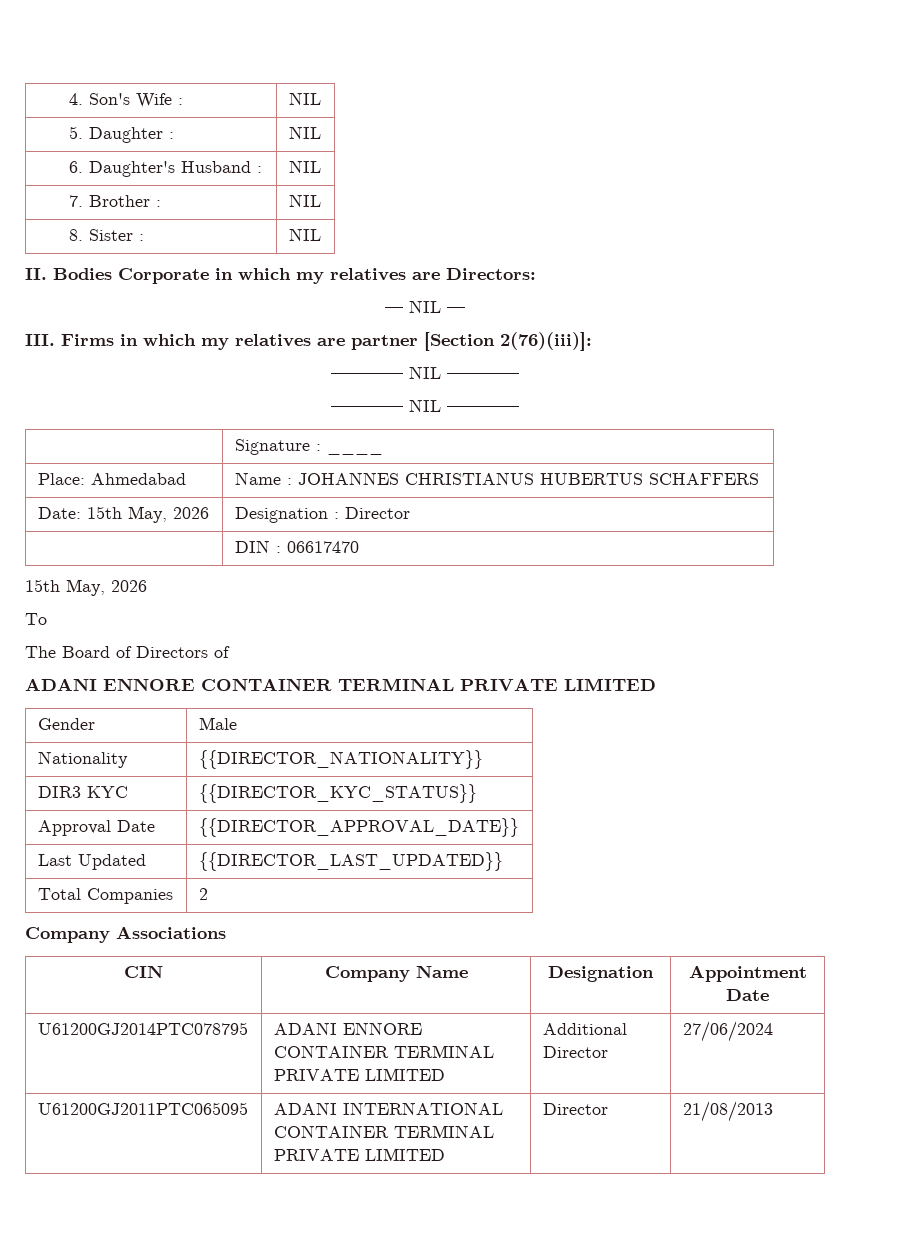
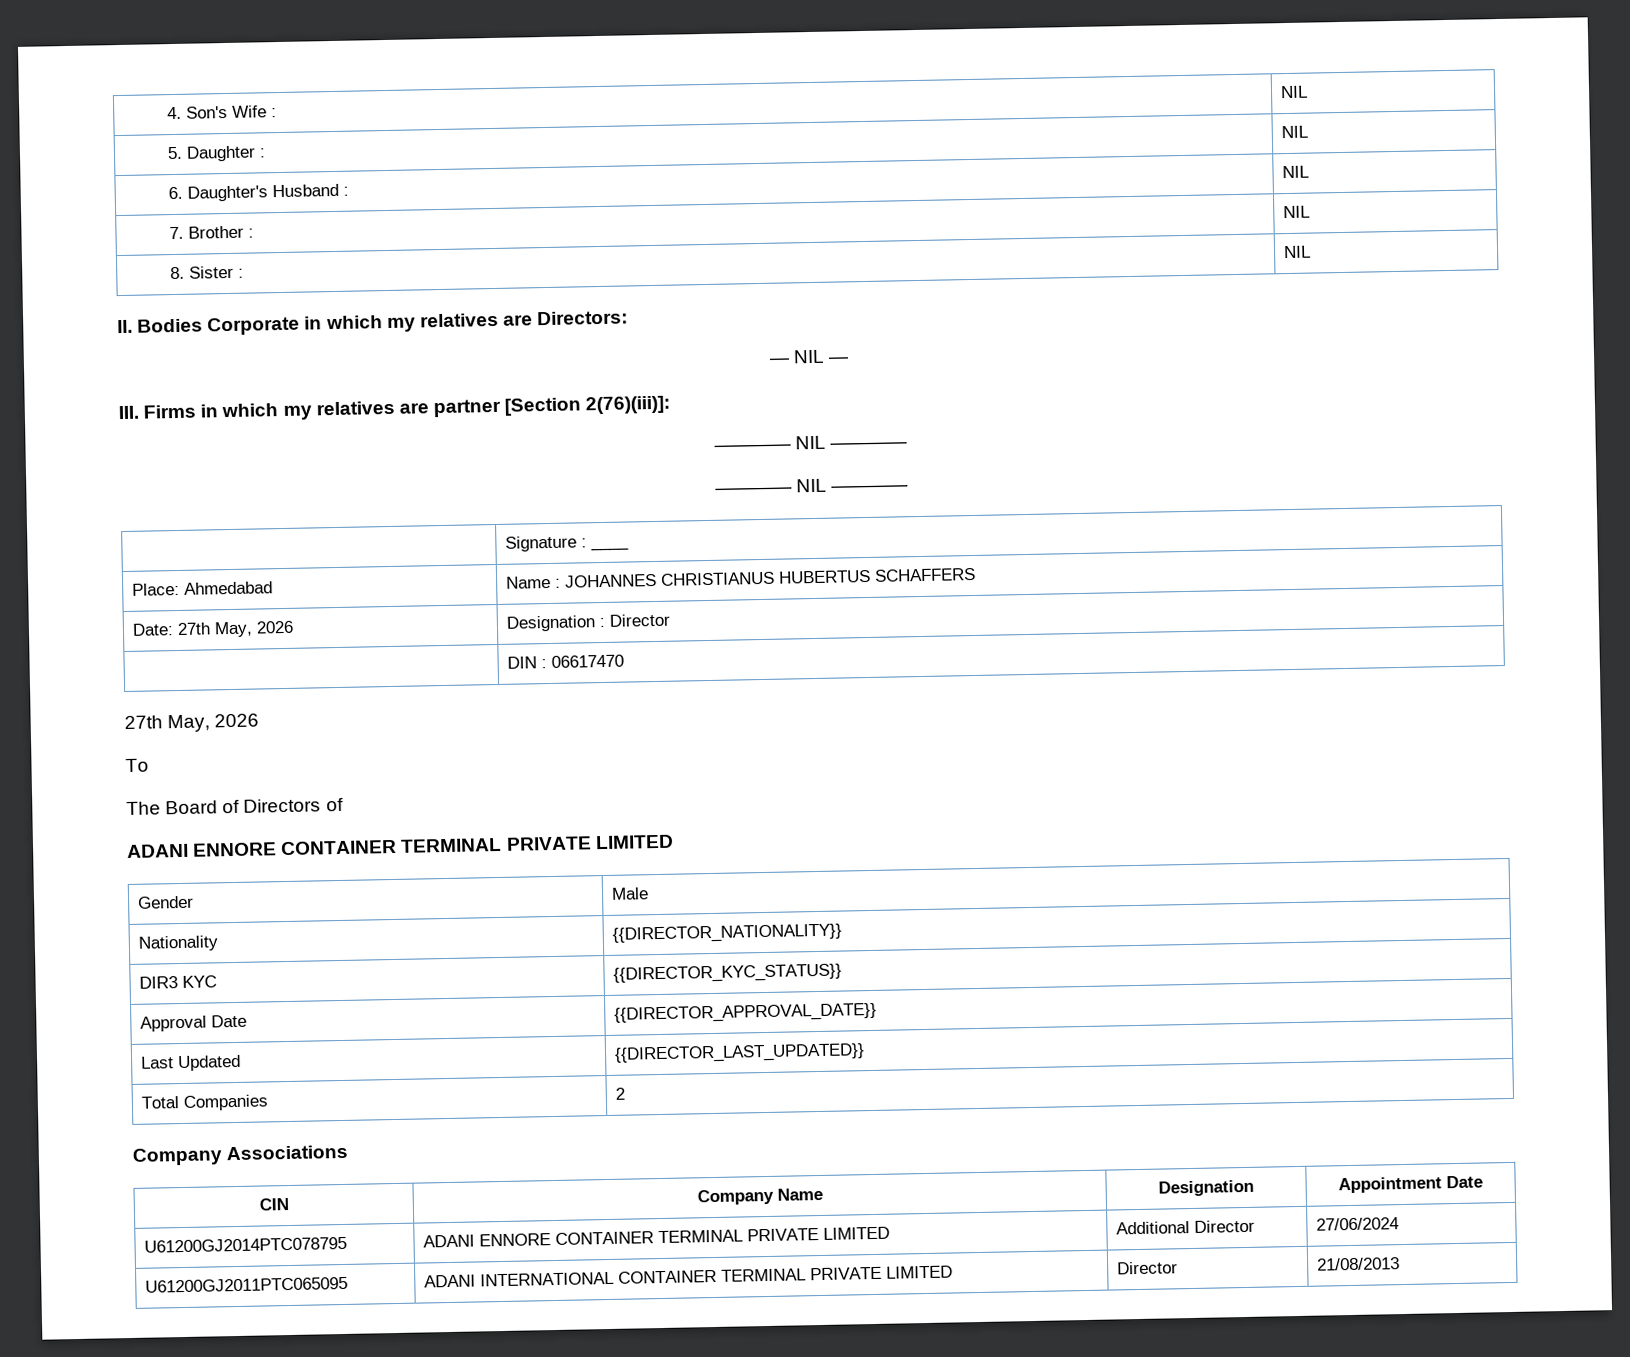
- Date: 15th May, 2026 | Designation : Director
+ Date: 27th May, 2026 | Designation : Director
  | DIN : 06617470
- 15th May, 2026
+ 27th May, 2026

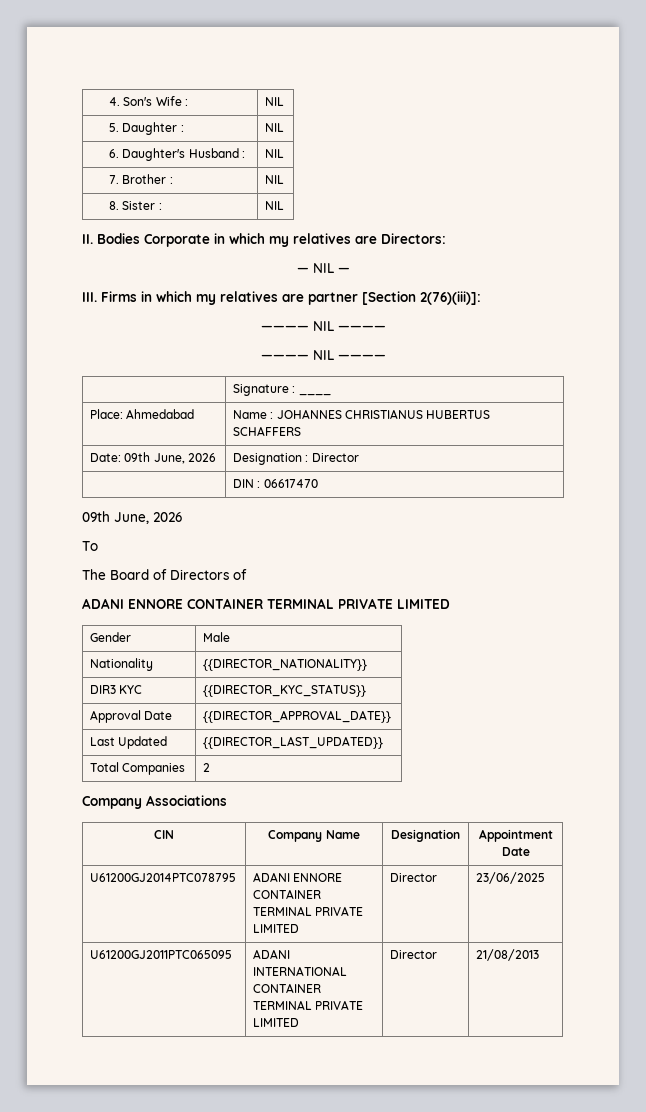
- Date: 27th May, 2026 | Designation : Director
+ Date: 09th June, 2026 | Designation : Director
  | DIN : 06617470
- 27th May, 2026
+ 09th June, 2026
- U61200GJ2014PTC078795 | ADANI ENNORE CONTAINER TERMINAL PRIVATE LIMITED | Additional Director | 27/06/2024
+ U61200GJ2014PTC078795 | ADANI ENNORE CONTAINER TERMINAL PRIVATE LIMITED | Director | 23/06/2025

